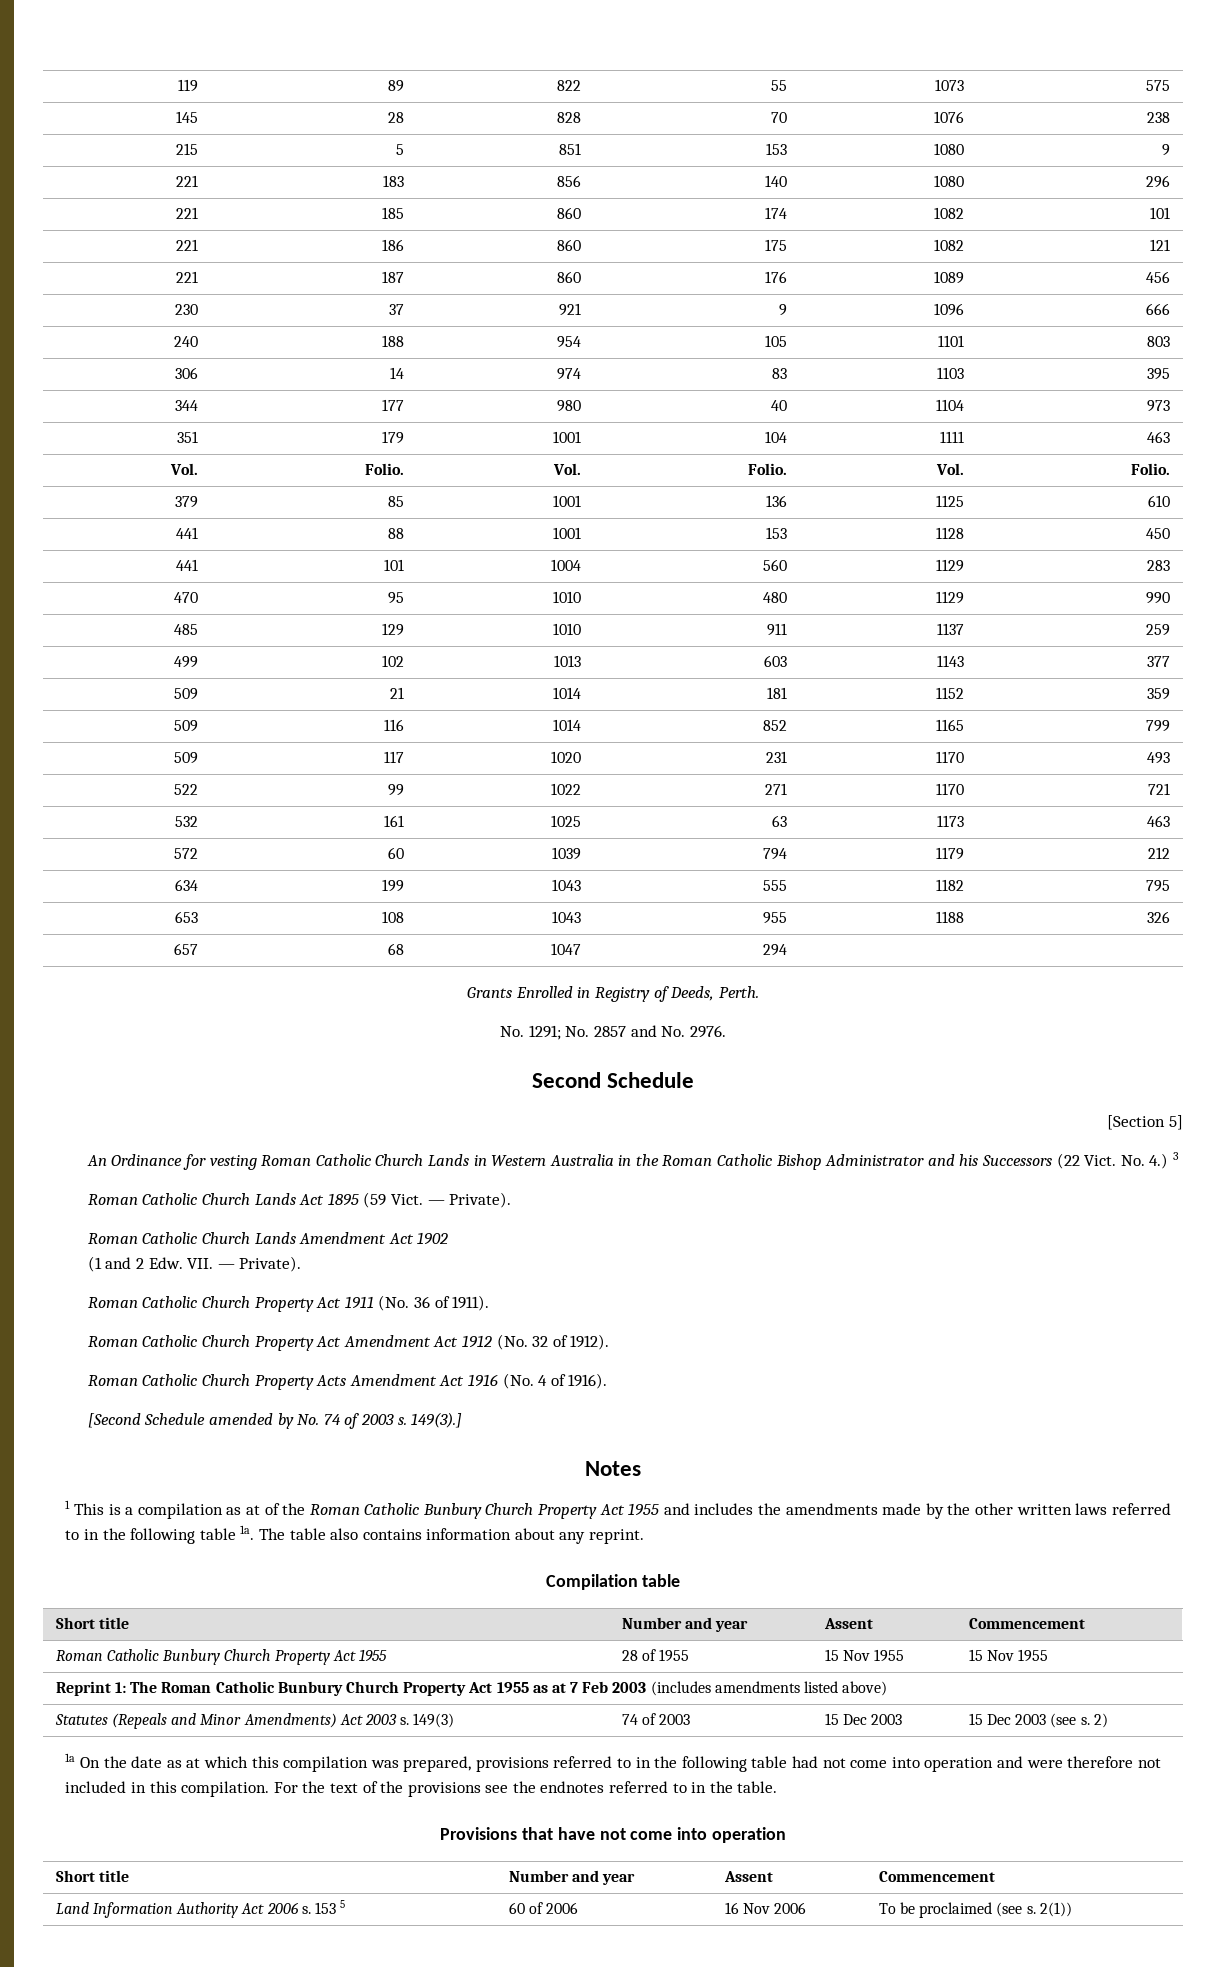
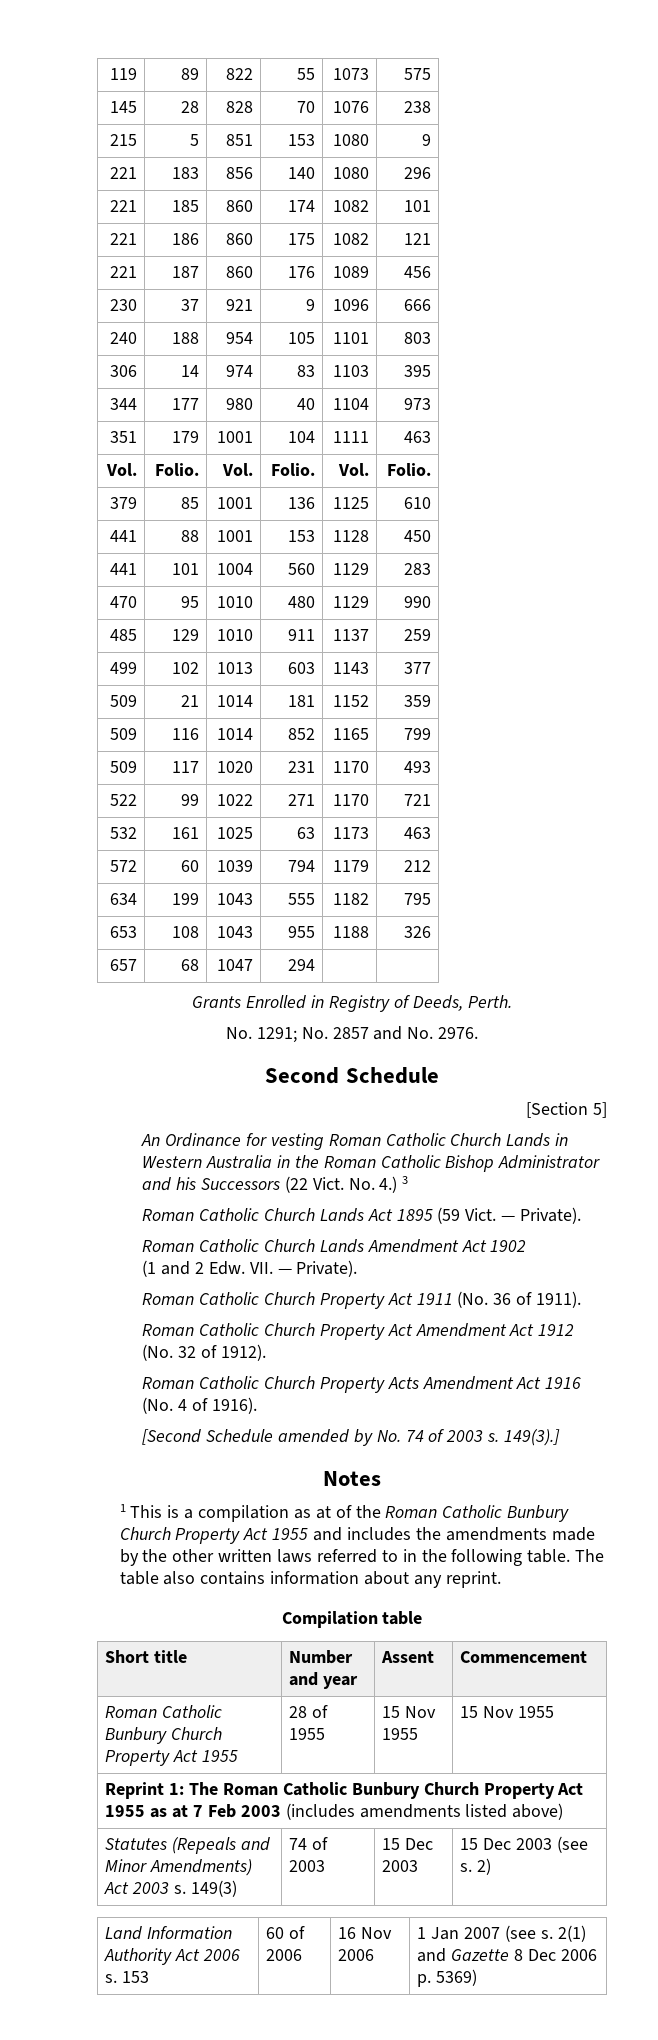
- 1 This is a compilation as at of the Roman Catholic Bunbury Church Property Act 1955 and includes the amendments made by the other written laws referred to in the following table 1a.
+ 1 This is a compilation as at of the Roman Catholic Bunbury Church Property Act 1955 and includes the amendments made by the other written laws referred to in the following table.
- 1a On the date as at which this compilation was prepared, provisions referred to in the following table had not come into operation and were therefore not included in this compilation. For the text of the provisions see the endnotes referred to in the table.
- Provisions that have not come into operation
- Short title | Number and year | Assent | Commencement
- Land Information Authority Act 2006 s. 153 5 | 60 of 2006 | 16 Nov 2006 | To be proclaimed (see s. 2(1))
+ Land Information Authority Act 2006 s. 153 | 60 of 2006 | 16 Nov 2006 | 1 Jan 2007 (see s. 2(1) and Gazette 8 Dec 2006 p. 5369)

